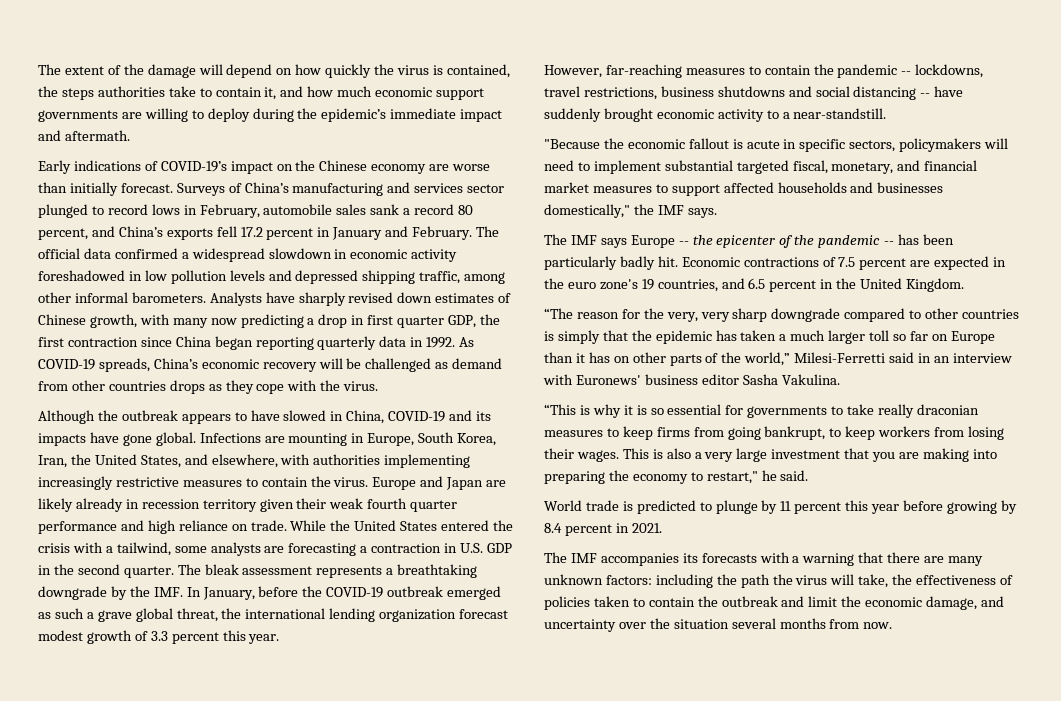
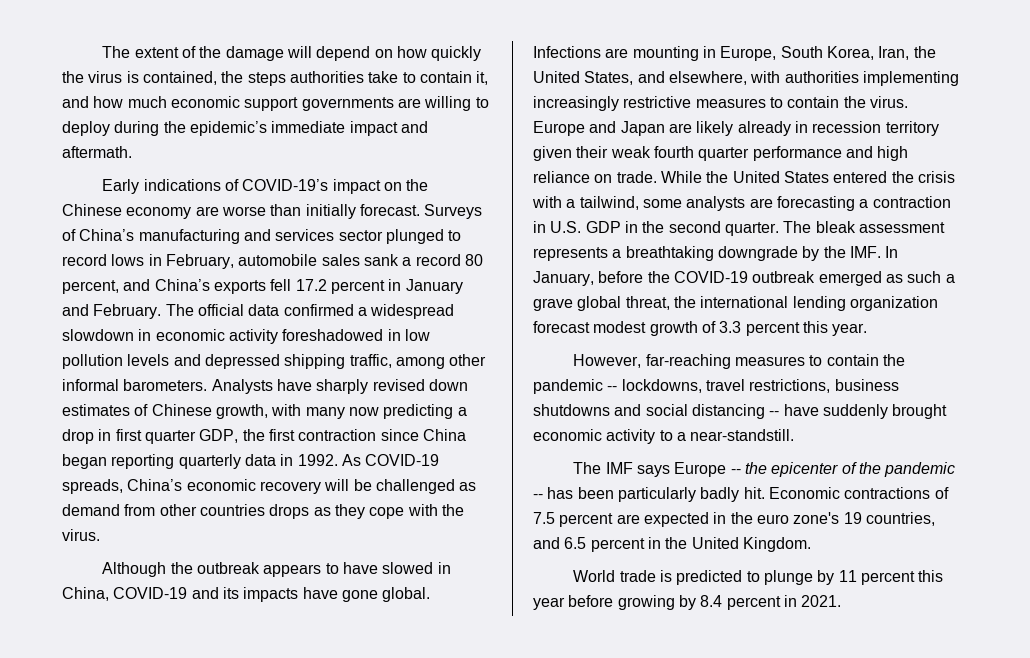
- "Because the economic fallout is acute in specific sectors, policymakers will need to implement substantial targeted fiscal, monetary, and financial market measures to support affected households and businesses domestically," the IMF says.
- “The reason for the very, very sharp downgrade compared to other countries is simply that the epidemic has taken a much larger toll so far on Europe than it has on other parts of the world,” Milesi-Ferretti said in an interview with Euronews' business editor Sasha Vakulina.
- “This is why it is so essential for governments to take really draconian measures to keep firms from going bankrupt, to keep workers from losing their wages. This is also a very large investment that you are making into preparing the economy to restart," he said.
- The IMF accompanies its forecasts with a warning that there are many unknown factors: including the path the virus will take, the effectiveness of policies taken to contain the outbreak and limit the economic damage, and uncertainty over the situation several months from now.

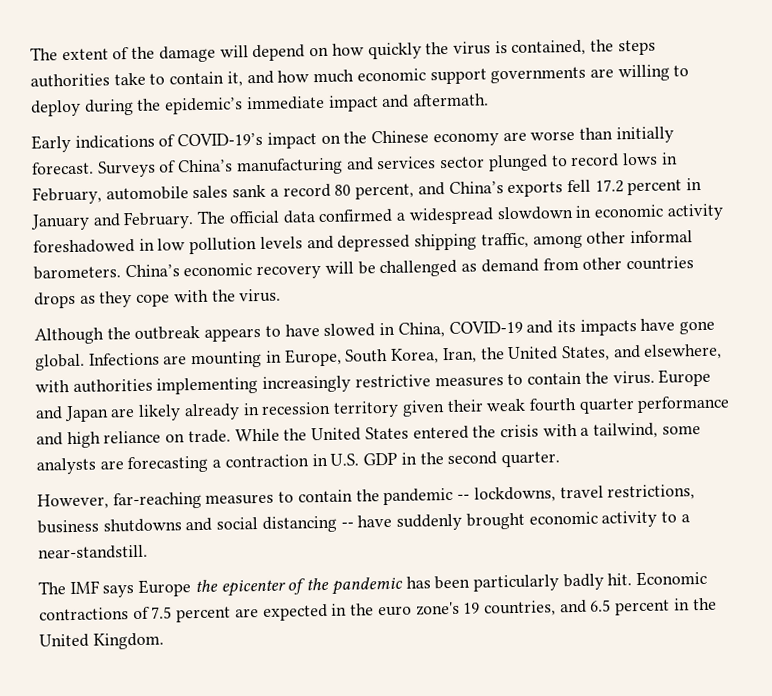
- Analysts have sharply revised down estimates of Chinese growth, with many now predicting a drop in first quarter GDP, the first contraction since China began reporting quarterly data in 1992. As COVID-19 spreads, China’s economic recovery will be challenged as demand from other countries drops as they cope with the virus.
+ China’s economic recovery will be challenged as demand from other countries drops as they cope with the virus.
- The bleak assessment represents a breathtaking downgrade by the IMF. In January, before the COVID-19 outbreak emerged as such a grave global threat, the international lending organization forecast modest growth of 3.3 percent this year.
- The IMF says Europe -- the epicenter of the pandemic -- has been particularly badly hit.
+ The IMF says Europe the epicenter of the pandemic has been particularly badly hit.
- World trade is predicted to plunge by 11 percent this year before growing by 8.4 percent in 2021.

